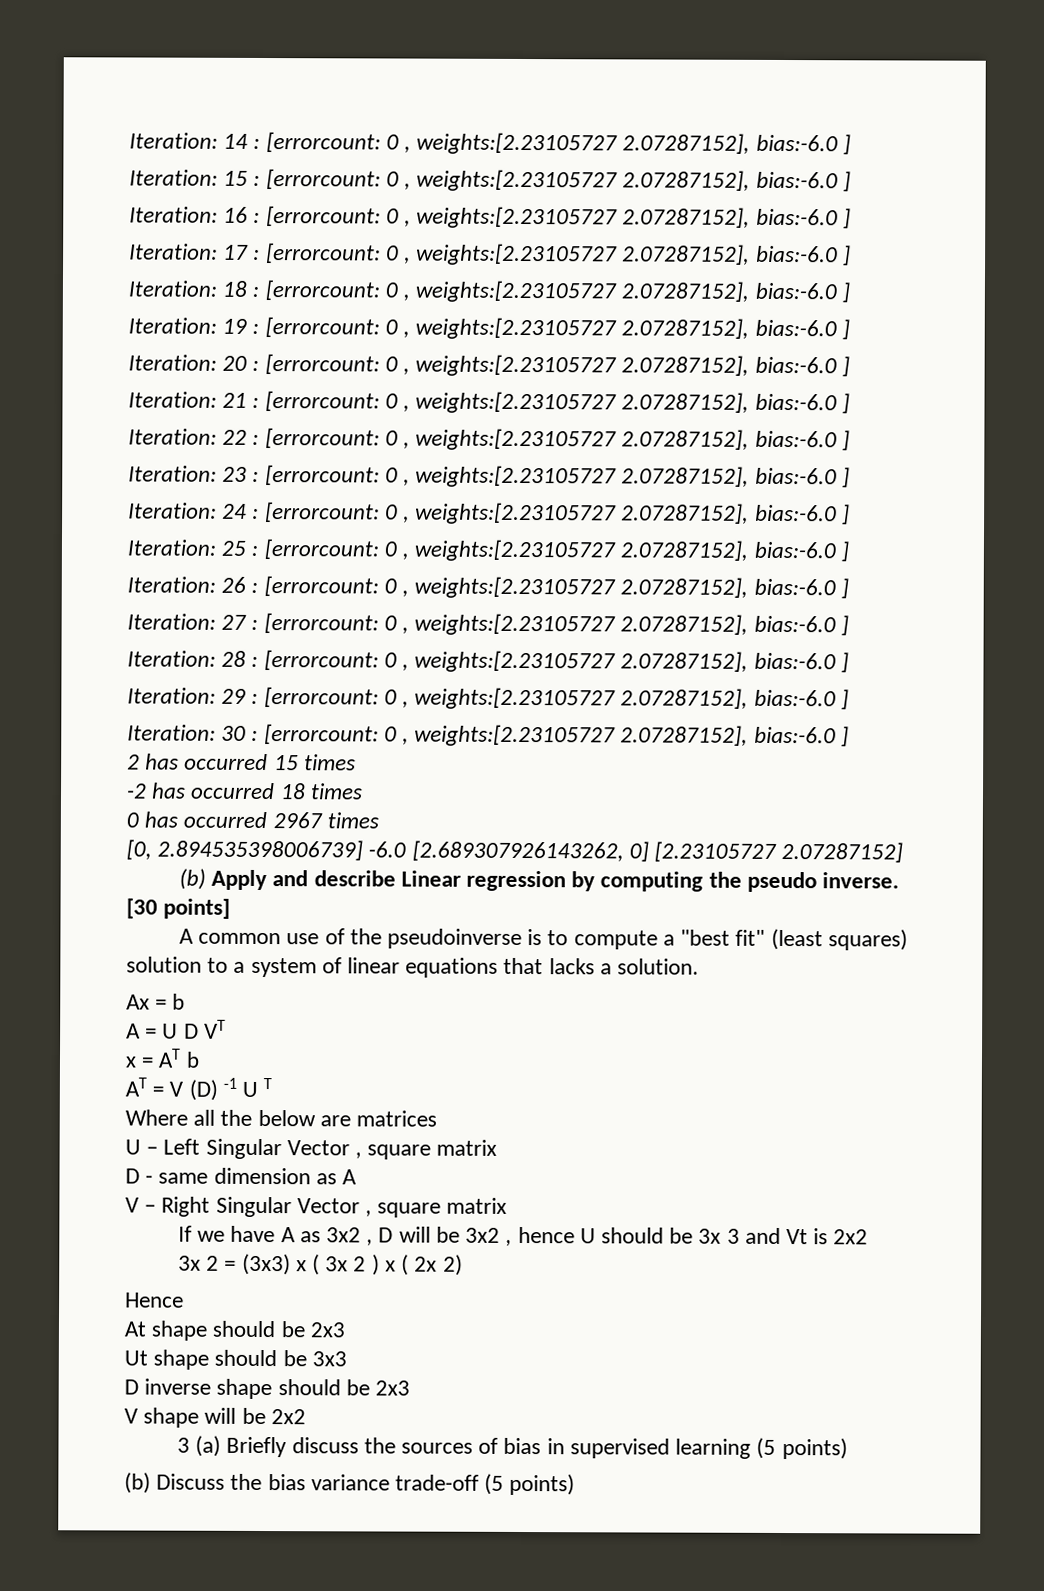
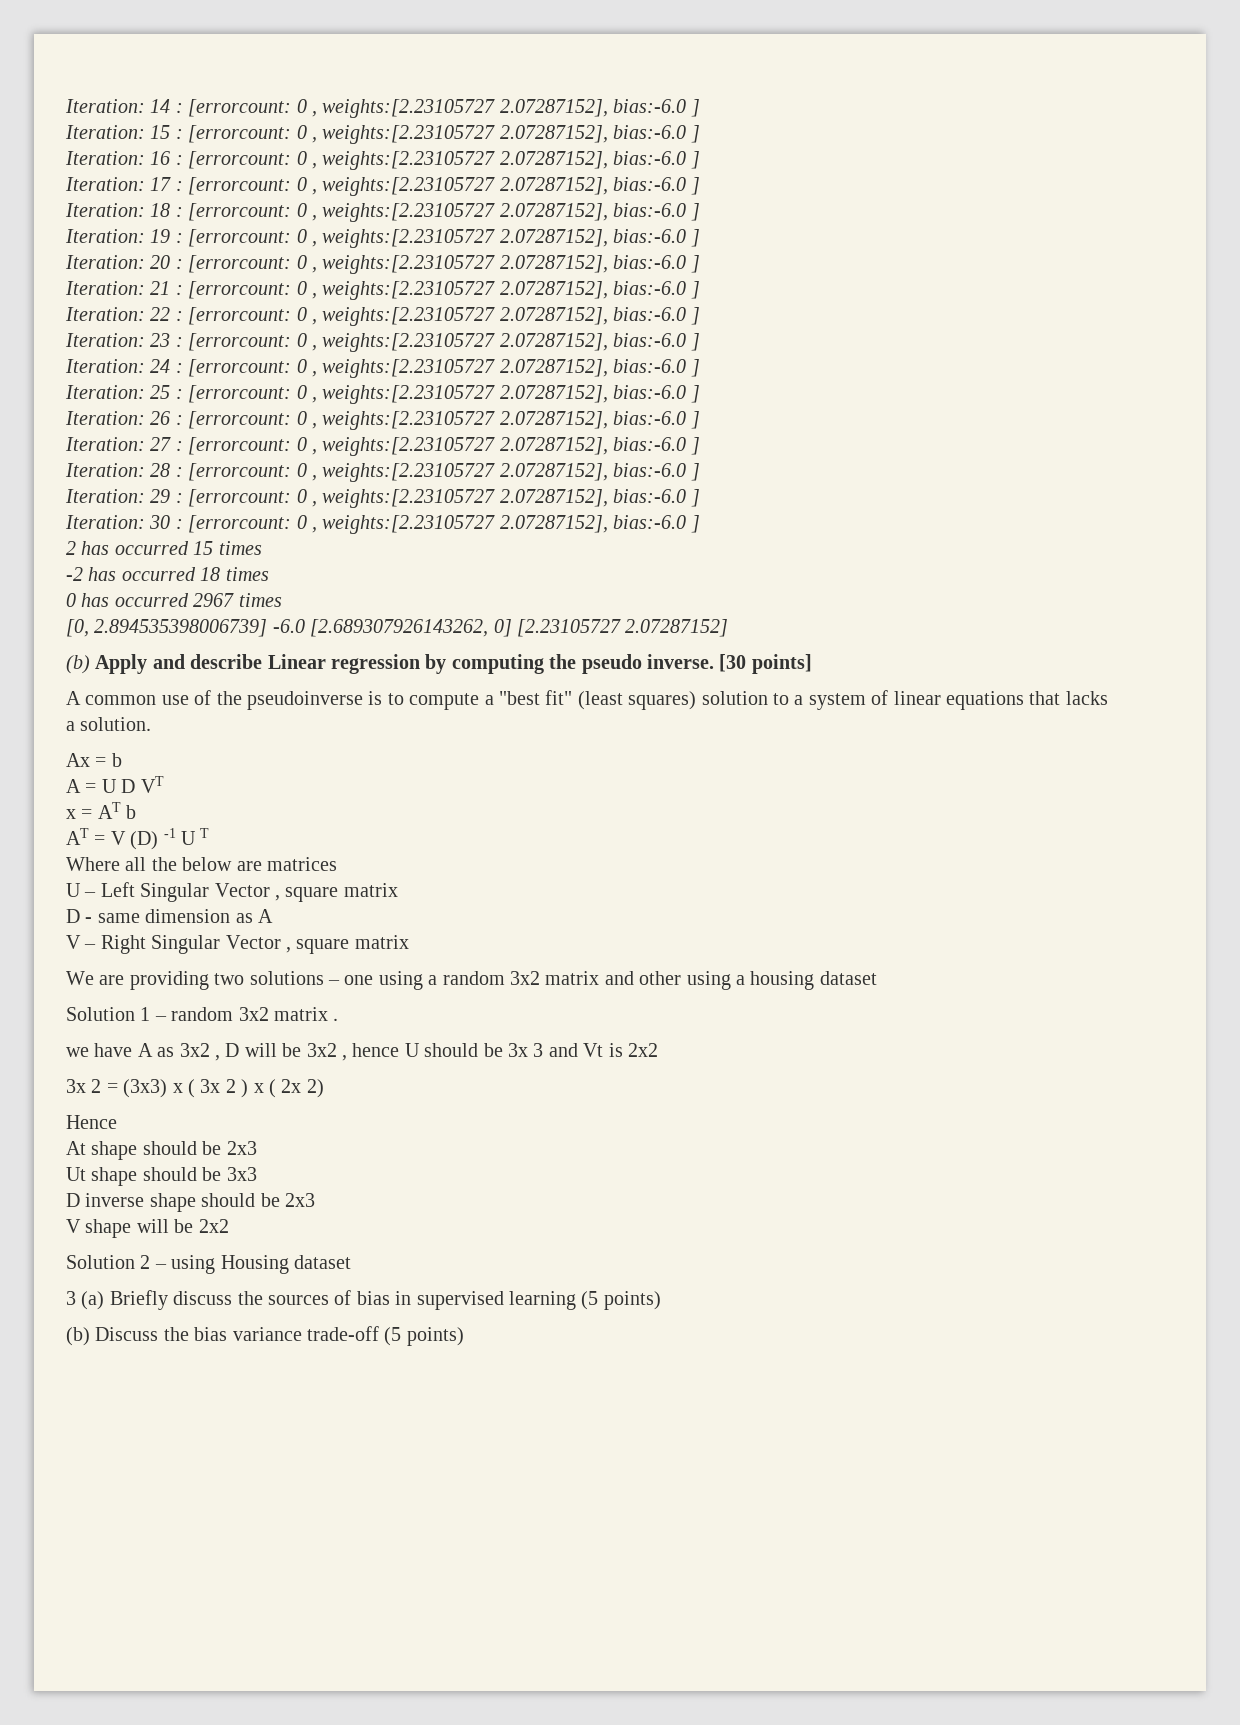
- If we have A as 3x2 , D will be 3x2 , hence U should be 3x 3 and Vt is 2x2
+ We are providing two solutions – one using a random 3x2 matrix and other using a housing dataset
+ Solution 1 – random 3x2 matrix .
+ we have A as 3x2 , D will be 3x2 , hence U should be 3x 3 and Vt is 2x2
+ Solution 2 – using Housing dataset

